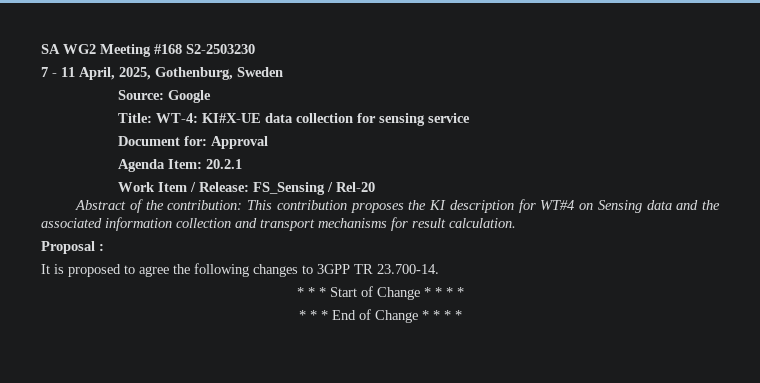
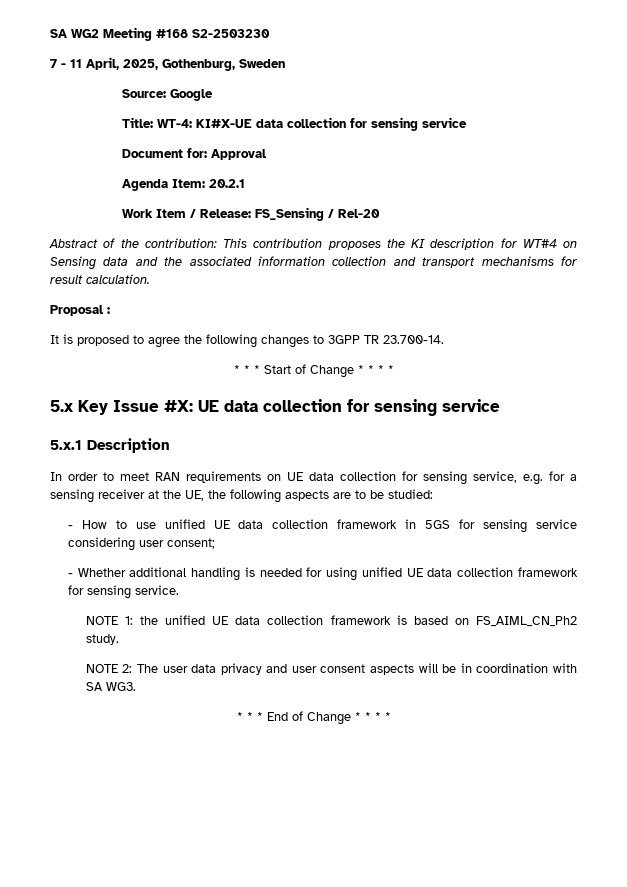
+ 5.x Key Issue #X: UE data collection for sensing service
+ 5.x.1 Description
+ In order to meet RAN requirements on UE data collection for sensing service, e.g. for a sensing receiver at the UE, the following aspects are to be studied:
+ - How to use unified UE data collection framework in 5GS for sensing service considering user consent;
+ - Whether additional handling is needed for using unified UE data collection framework for sensing service.
+ NOTE 1: the unified UE data collection framework is based on FS_AIML_CN_Ph2 study.
+ NOTE 2: The user data privacy and user consent aspects will be in coordination with SA WG3.

